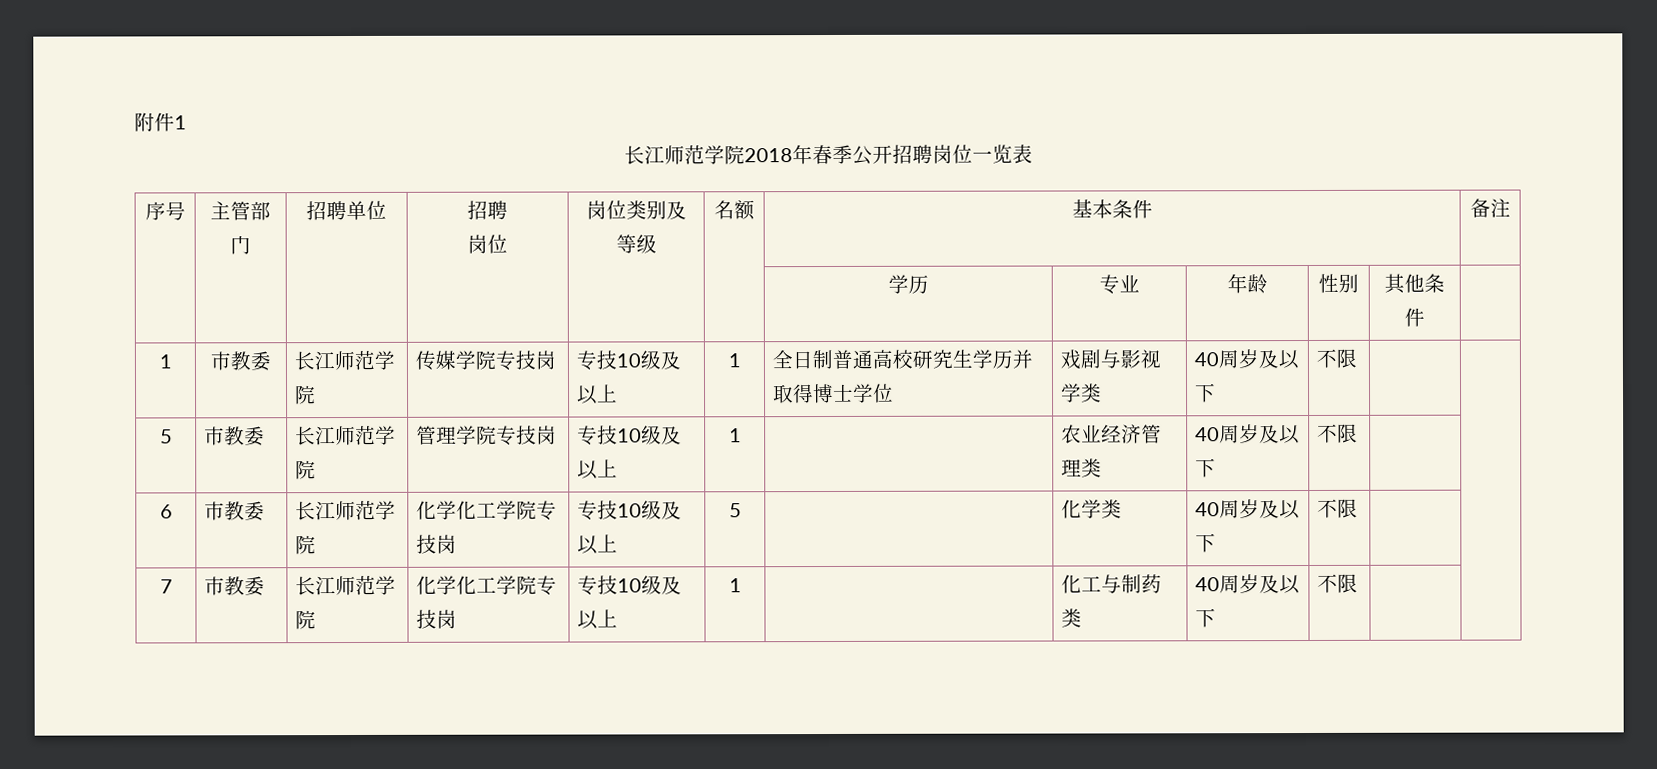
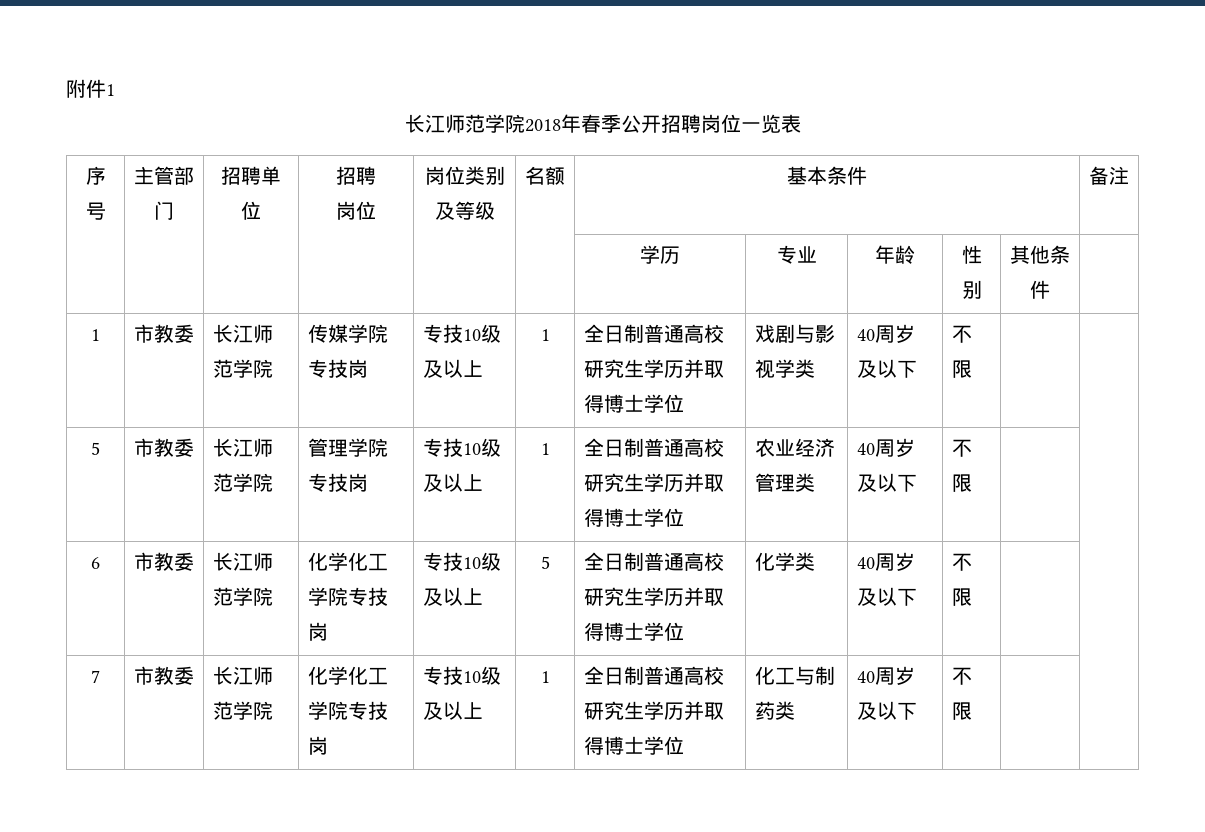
- 5 | 市教委 | 长江师范学院 | 管理学院专技岗 | 专技10级及以上 | 1 | | 农业经济管理类 | 40周岁及以下 | 不限 | |
+ 5 | 市教委 | 长江师范学院 | 管理学院专技岗 | 专技10级及以上 | 1 | 全日制普通高校研究生学历并取得博士学位 | 农业经济管理类 | 40周岁及以下 | 不限 | |
- 6 | 市教委 | 长江师范学院 | 化学化工学院专技岗 | 专技10级及以上 | 5 | | 化学类 | 40周岁及以下 | 不限 | |
+ 6 | 市教委 | 长江师范学院 | 化学化工学院专技岗 | 专技10级及以上 | 5 | 全日制普通高校研究生学历并取得博士学位 | 化学类 | 40周岁及以下 | 不限 | |
- 7 | 市教委 | 长江师范学院 | 化学化工学院专技岗 | 专技10级及以上 | 1 | | 化工与制药类 | 40周岁及以下 | 不限 | |
+ 7 | 市教委 | 长江师范学院 | 化学化工学院专技岗 | 专技10级及以上 | 1 | 全日制普通高校研究生学历并取得博士学位 | 化工与制药类 | 40周岁及以下 | 不限 | |

